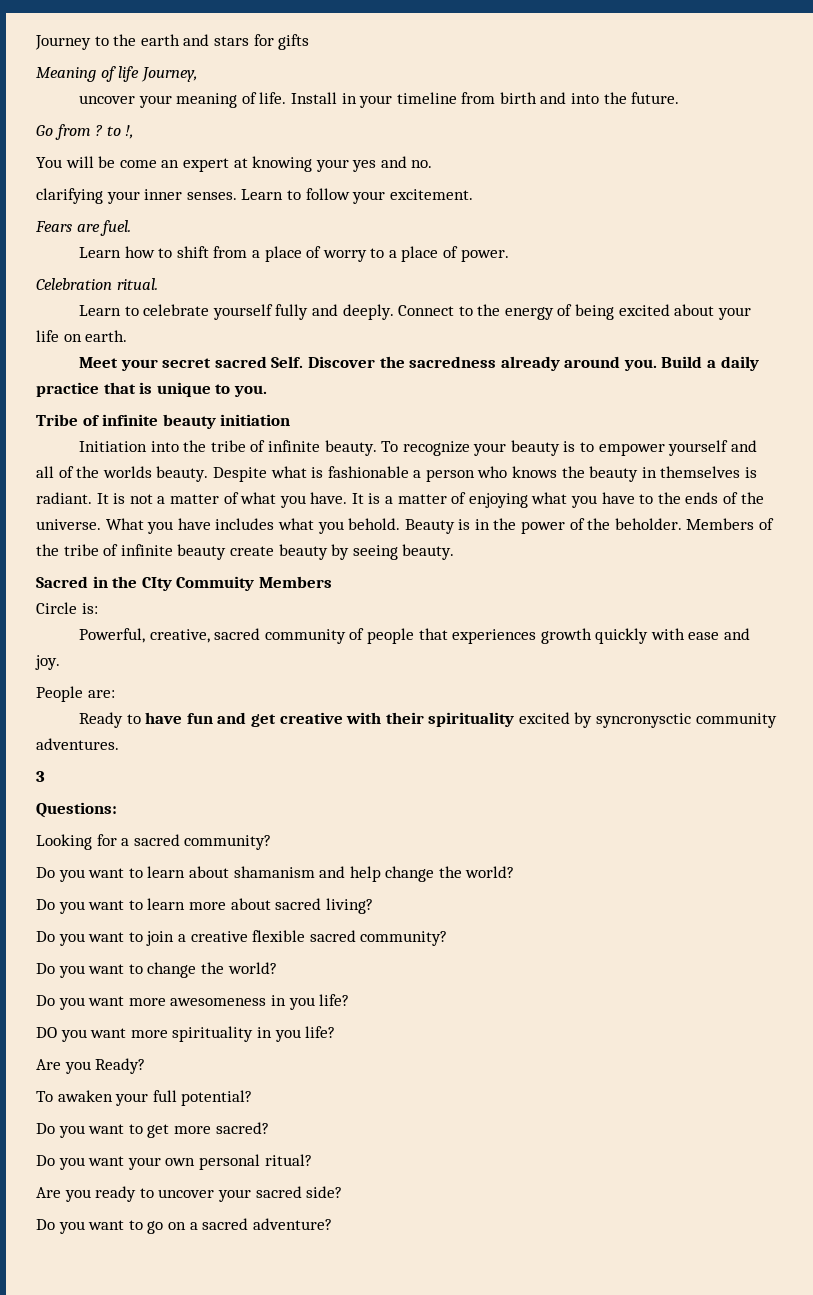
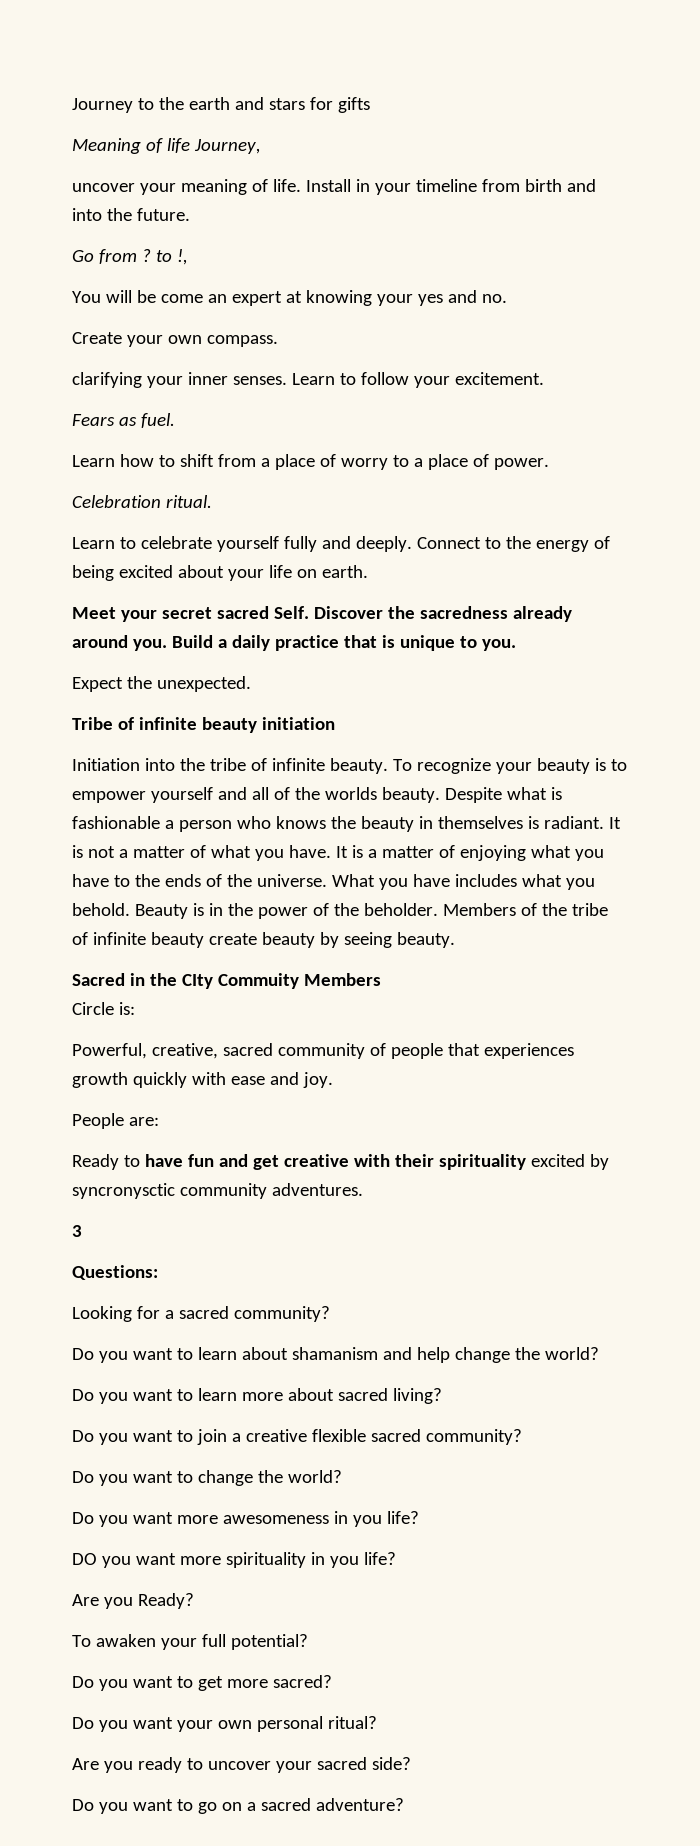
+ Create your own compass.
- Fears are fuel.
+ Fears as fuel.
+ Expect the unexpected.

